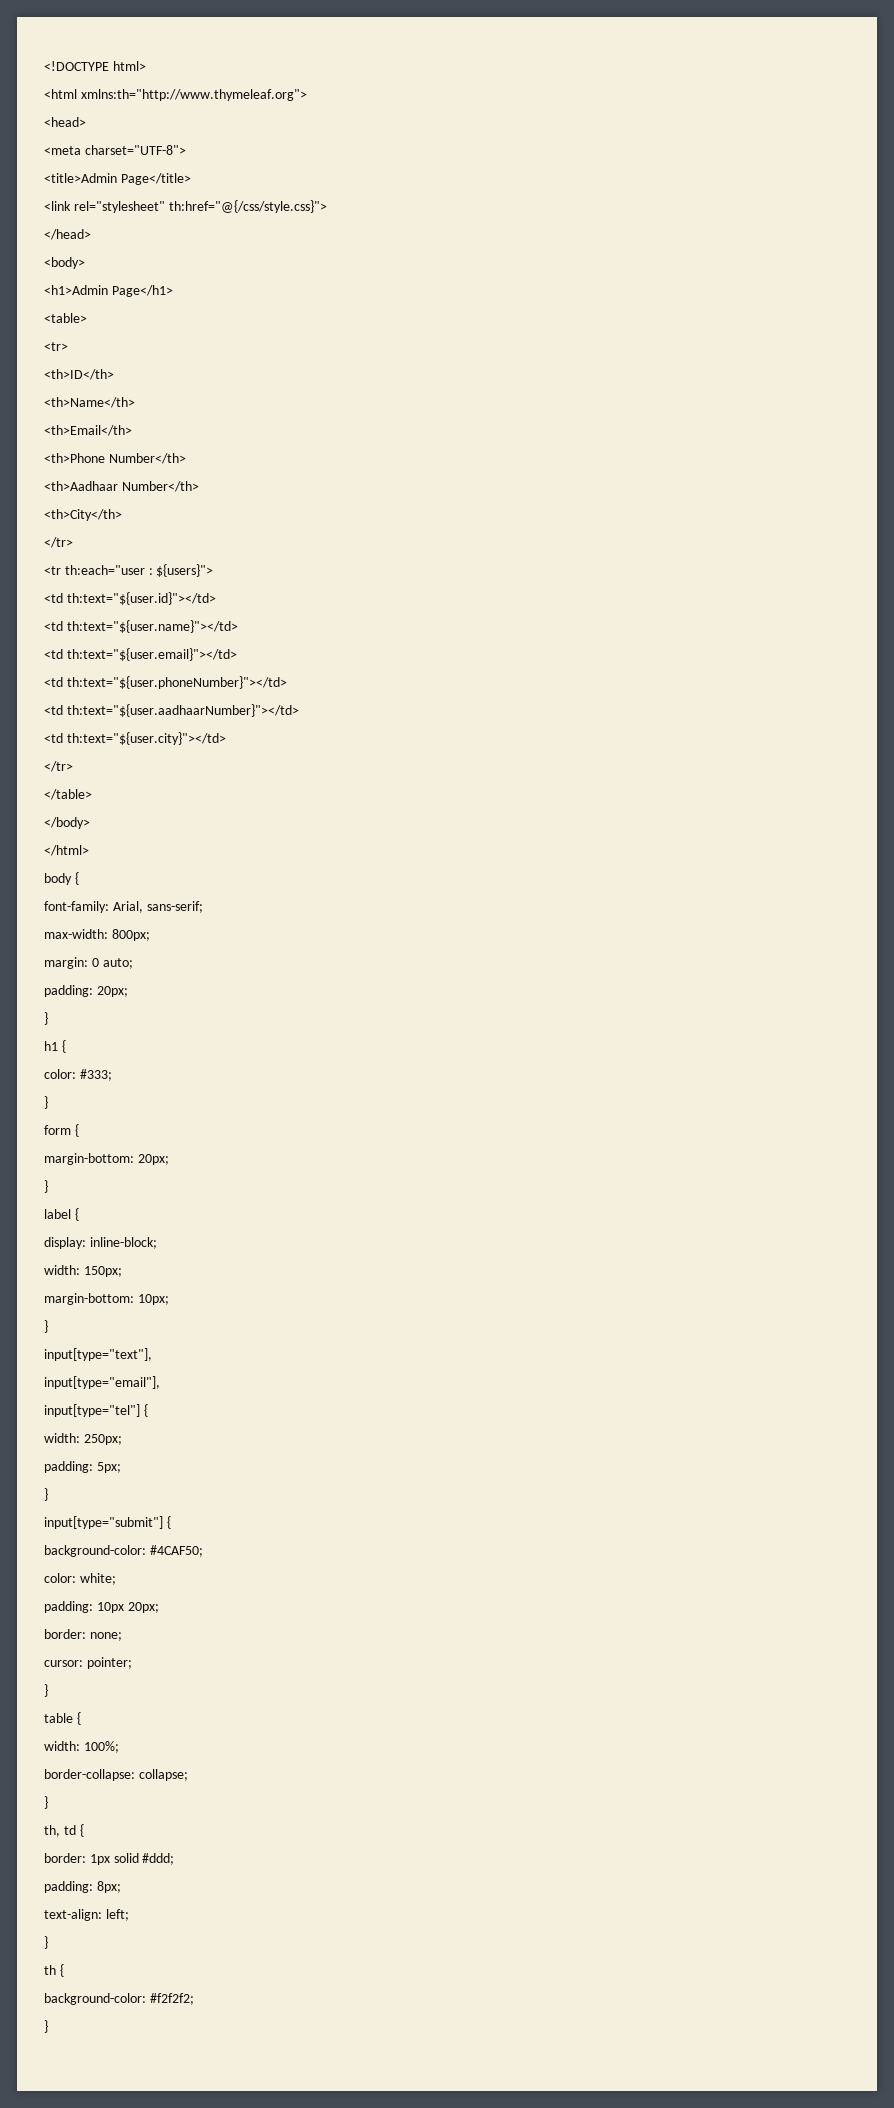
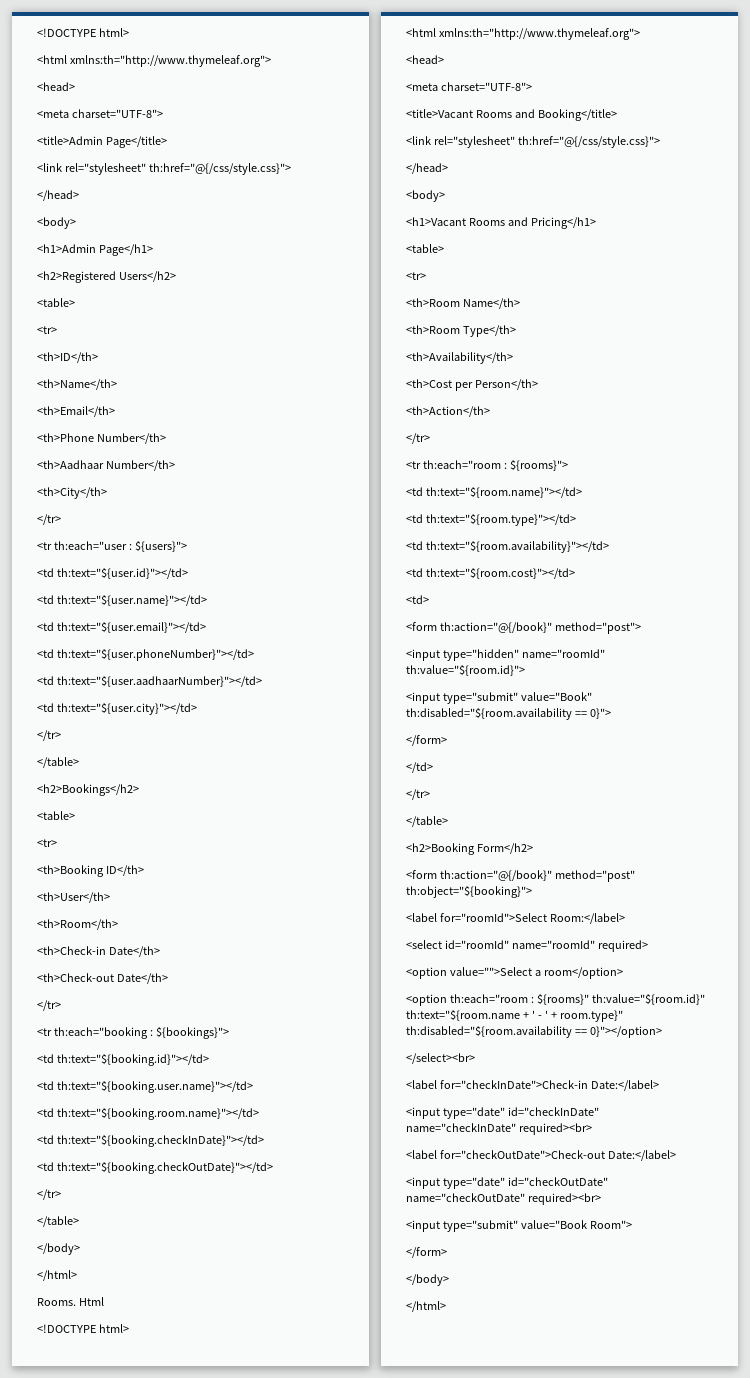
+ <h2>Registered Users</h2>
+ <h2>Bookings</h2>
+ <table>
+ <tr>
+ <th>Booking ID</th>
+ <th>User</th>
+ <th>Room</th>
+ <th>Check-in Date</th>
+ <th>Check-out Date</th>
+ </tr>
+ <tr th:each="booking : ${bookings}">
+ <td th:text="${booking.id}"></td>
+ <td th:text="${booking.user.name}"></td>
+ <td th:text="${booking.room.name}"></td>
+ <td th:text="${booking.checkInDate}"></td>
+ <td th:text="${booking.checkOutDate}"></td>
+ </tr>
+ </table>
  </body>
  </html>
- body {
- font-family: Arial, sans-serif;
- max-width: 800px;
- margin: 0 auto;
- padding: 20px;
- }
- h1 {
- color: #333;
- }
- form {
- margin-bottom: 20px;
- }
- label {
- display: inline-block;
- width: 150px;
- margin-bottom: 10px;
- }
- input[type="text"],
- input[type="email"],
- input[type="tel"] {
- width: 250px;
- padding: 5px;
- }
- input[type="submit"] {
- background-color: #4CAF50;
- color: white;
- padding: 10px 20px;
- border: none;
- cursor: pointer;
- }
- table {
- width: 100%;
- border-collapse: collapse;
- }
- th, td {
- border: 1px solid #ddd;
- padding: 8px;
- text-align: left;
- }
- th {
- background-color: #f2f2f2;
- }
+ Rooms. Html
+ <!DOCTYPE html>
+ <html xmlns:th="http://www.thymeleaf.org">
+ <head>
+ <meta charset="UTF-8">
+ <title>Vacant Rooms and Booking</title>
+ <link rel="stylesheet" th:href="@{/css/style.css}">
+ </head>
+ <body>
+ <h1>Vacant Rooms and Pricing</h1>
+ <table>
+ <tr>
+ <th>Room Name</th>
+ <th>Room Type</th>
+ <th>Availability</th>
+ <th>Cost per Person</th>
+ <th>Action</th>
+ </tr>
+ <tr th:each="room : ${rooms}">
+ <td th:text="${room.name}"></td>
+ <td th:text="${room.type}"></td>
+ <td th:text="${room.availability}"></td>
+ <td th:text="${room.cost}"></td>
+ <td>
+ <form th:action="@{/book}" method="post">
+ <input type="hidden" name="roomId" th:value="${room.id}">
+ <input type="submit" value="Book" th:disabled="${room.availability == 0}">
+ </form>
+ </td>
+ </tr>
+ </table>
+ <h2>Booking Form</h2>
+ <form th:action="@{/book}" method="post" th:object="${booking}">
+ <label for="roomId">Select Room:</label>
+ <select id="roomId" name="roomId" required>
+ <option value="">Select a room</option>
+ <option th:each="room : ${rooms}" th:value="${room.id}" th:text="${room.name + ' - ' + room.type}" th:disabled="${room.availability == 0}"></option>
+ </select><br>
+ <label for="checkInDate">Check-in Date:</label>
+ <input type="date" id="checkInDate" name="checkInDate" required><br>
+ <label for="checkOutDate">Check-out Date:</label>
+ <input type="date" id="checkOutDate" name="checkOutDate" required><br>
+ <input type="submit" value="Book Room">
+ </form>
+ </body>
+ </html>

